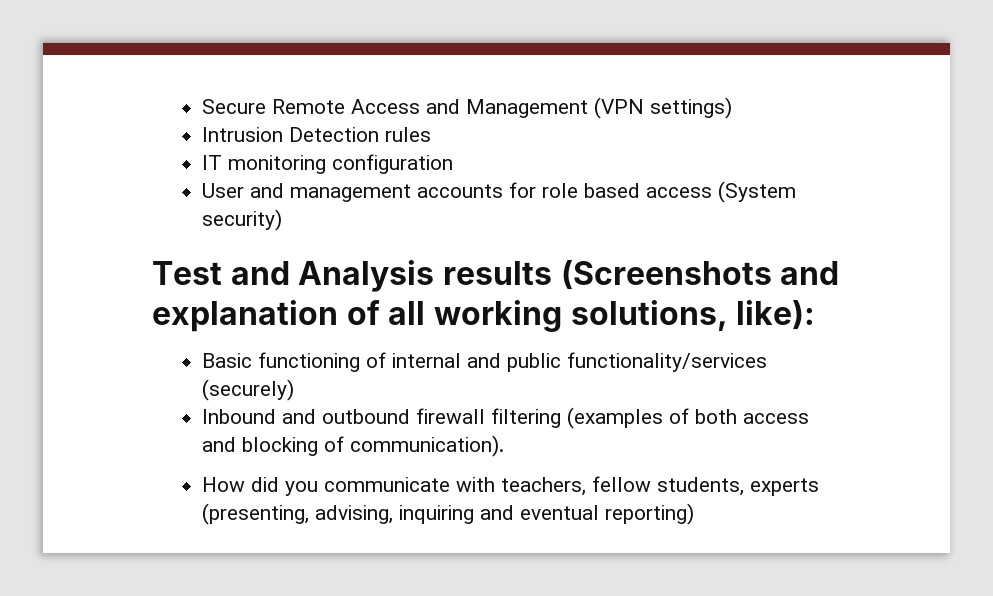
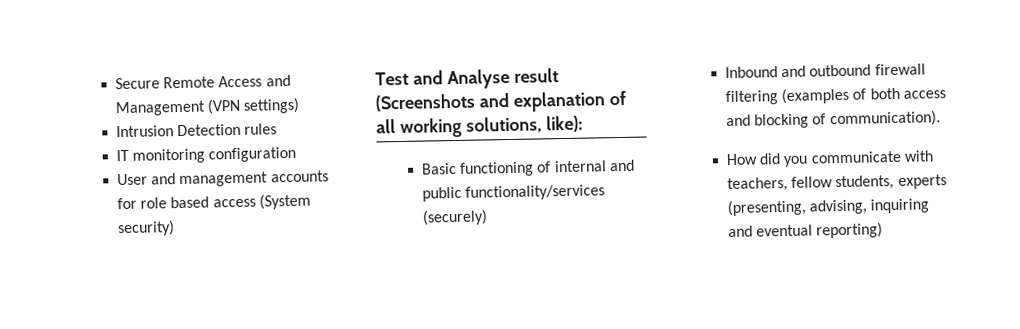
- Test and Analysis results (Screenshots and explanation of all working solutions, like):
+ Test and Analyse result (Screenshots and explanation of all working solutions, like):

